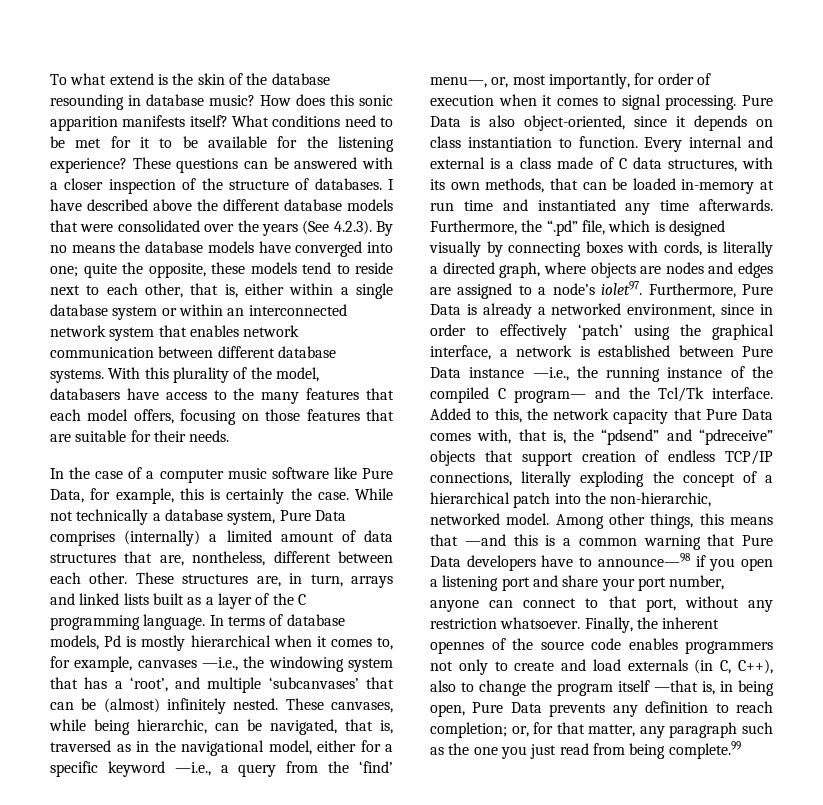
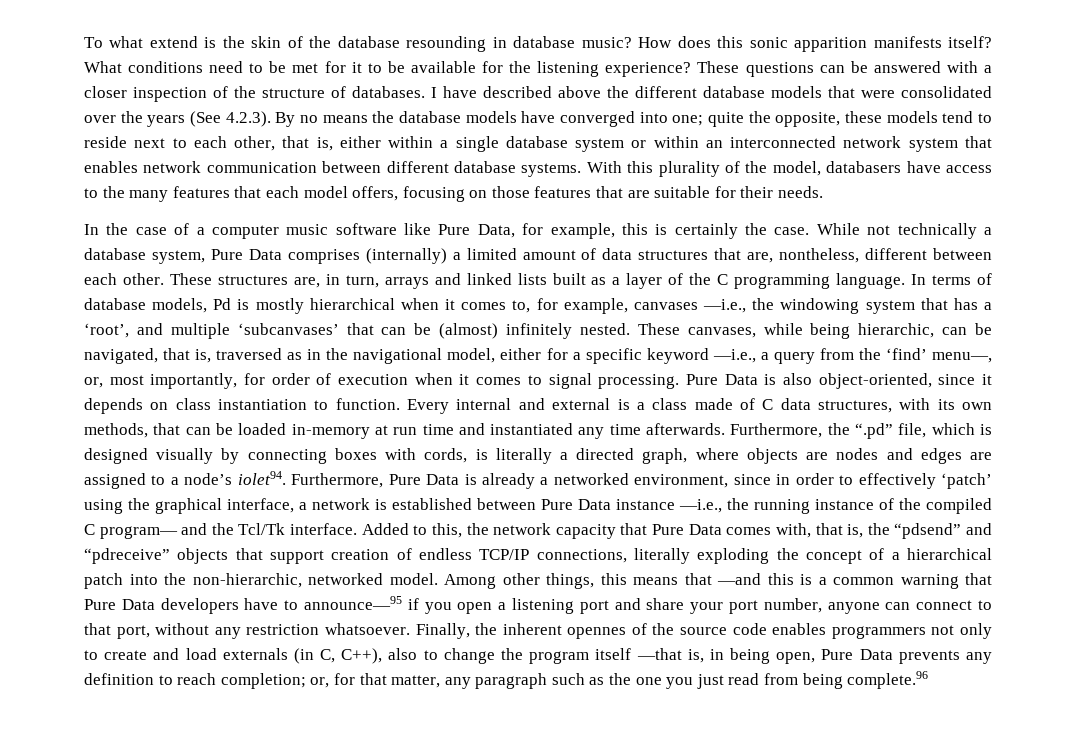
- Furthermore, the “.pd” file, which is designed visually by connecting boxes with cords, is literally a directed graph, where objects are nodes and edges are assigned to a node’s iolet97.
+ Furthermore, the “.pd” file, which is designed visually by connecting boxes with cords, is literally a directed graph, where objects are nodes and edges are assigned to a node’s iolet94.
- Among other things, this means that —and this is a common warning that Pure Data developers have to announce—98 if you open a listening port and share your port number, anyone can connect to that port, without any restriction whatsoever.
+ Among other things, this means that —and this is a common warning that Pure Data developers have to announce—95 if you open a listening port and share your port number, anyone can connect to that port, without any restriction whatsoever.
- Finally, the inherent opennes of the source code enables programmers not only to create and load externals (in C, C++), also to change the program itself —that is, in being open, Pure Data prevents any definition to reach completion; or, for that matter, any paragraph such as the one you just read from being complete.99
+ Finally, the inherent opennes of the source code enables programmers not only to create and load externals (in C, C++), also to change the program itself —that is, in being open, Pure Data prevents any definition to reach completion; or, for that matter, any paragraph such as the one you just read from being complete.96

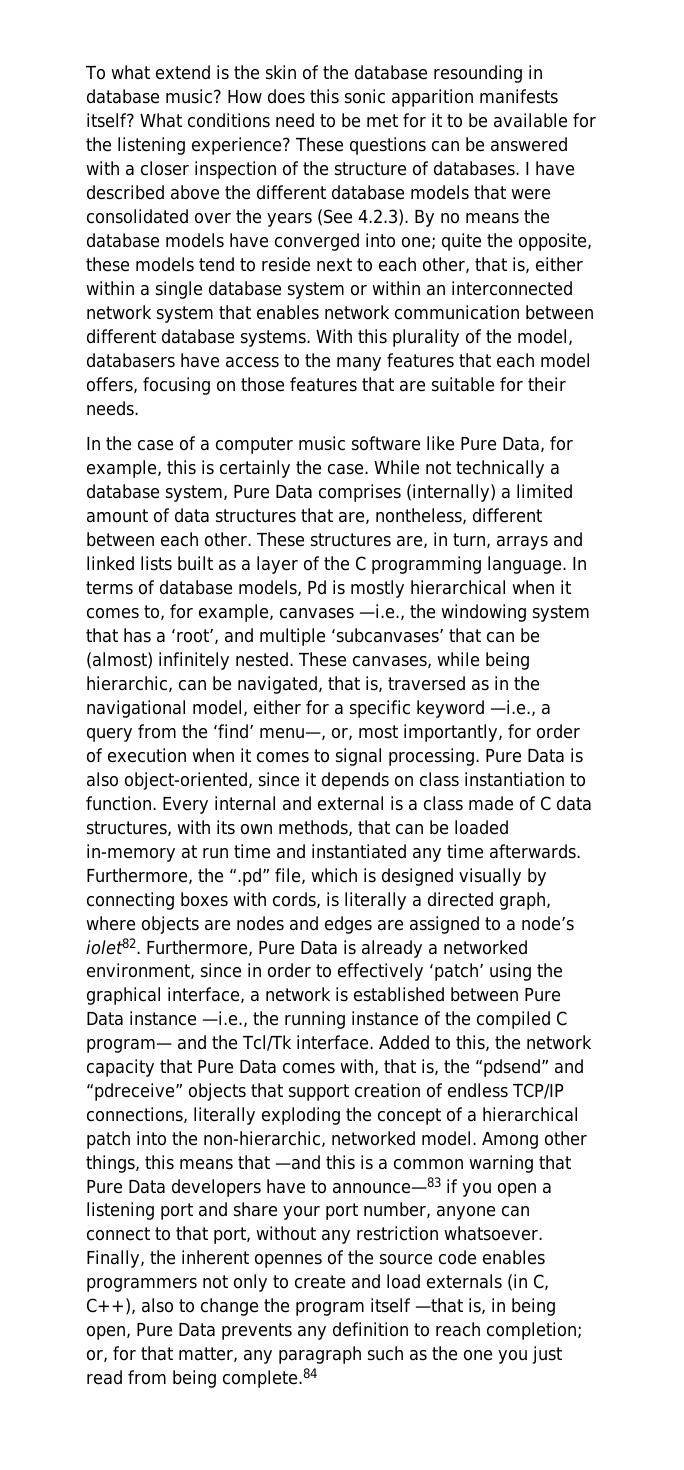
- Furthermore, the “.pd” file, which is designed visually by connecting boxes with cords, is literally a directed graph, where objects are nodes and edges are assigned to a node’s iolet94.
+ Furthermore, the “.pd” file, which is designed visually by connecting boxes with cords, is literally a directed graph, where objects are nodes and edges are assigned to a node’s iolet82.
- Among other things, this means that —and this is a common warning that Pure Data developers have to announce—95 if you open a listening port and share your port number, anyone can connect to that port, without any restriction whatsoever.
+ Among other things, this means that —and this is a common warning that Pure Data developers have to announce—83 if you open a listening port and share your port number, anyone can connect to that port, without any restriction whatsoever.
- Finally, the inherent opennes of the source code enables programmers not only to create and load externals (in C, C++), also to change the program itself —that is, in being open, Pure Data prevents any definition to reach completion; or, for that matter, any paragraph such as the one you just read from being complete.96
+ Finally, the inherent opennes of the source code enables programmers not only to create and load externals (in C, C++), also to change the program itself —that is, in being open, Pure Data prevents any definition to reach completion; or, for that matter, any paragraph such as the one you just read from being complete.84

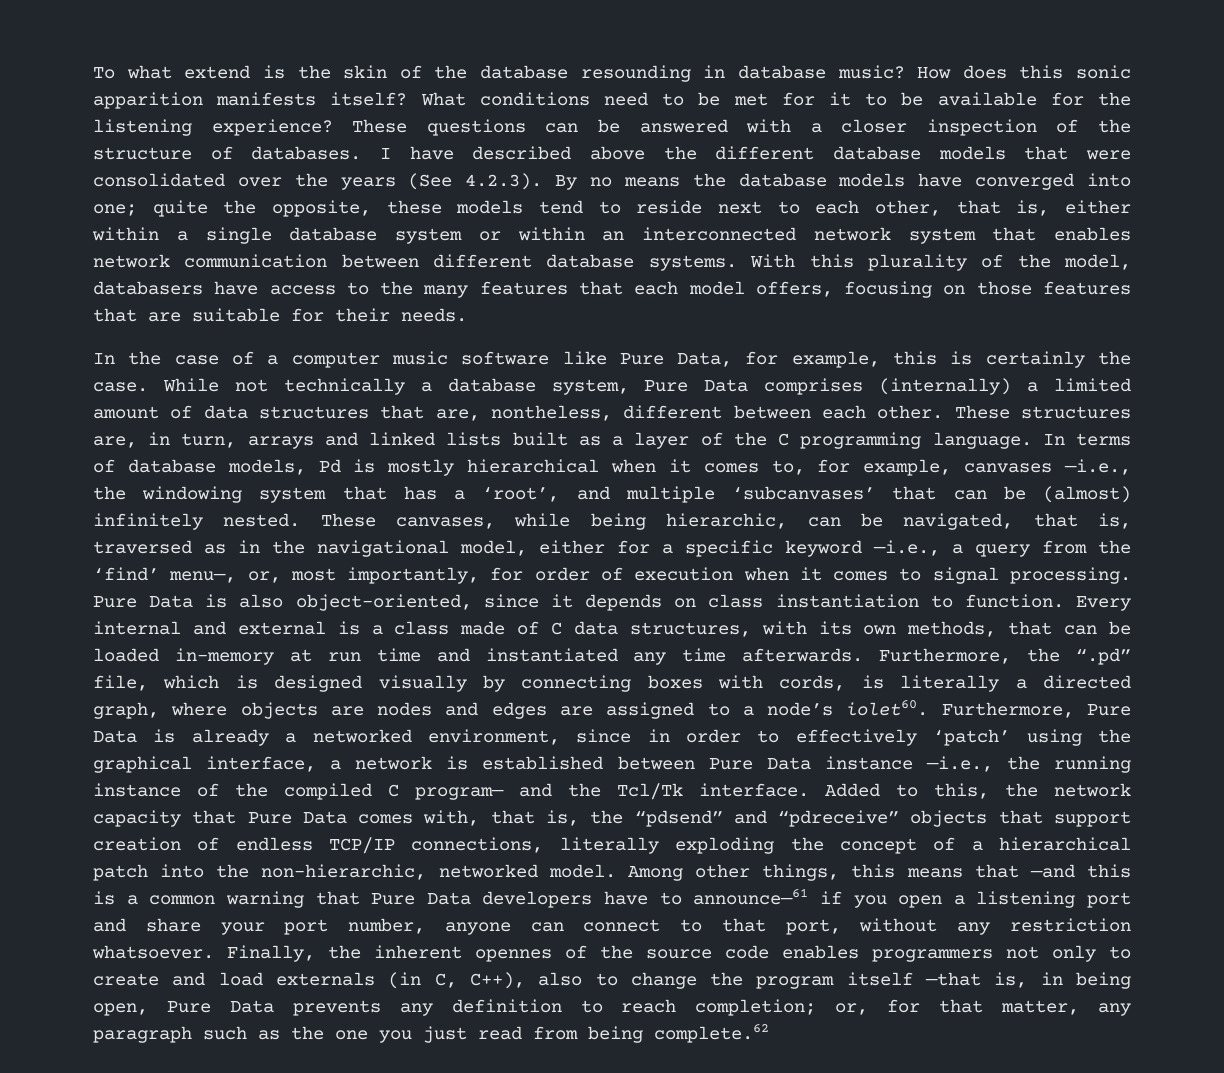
- Furthermore, the “.pd” file, which is designed visually by connecting boxes with cords, is literally a directed graph, where objects are nodes and edges are assigned to a node’s iolet82.
+ Furthermore, the “.pd” file, which is designed visually by connecting boxes with cords, is literally a directed graph, where objects are nodes and edges are assigned to a node’s iolet60.
- Among other things, this means that —and this is a common warning that Pure Data developers have to announce—83 if you open a listening port and share your port number, anyone can connect to that port, without any restriction whatsoever.
+ Among other things, this means that —and this is a common warning that Pure Data developers have to announce—61 if you open a listening port and share your port number, anyone can connect to that port, without any restriction whatsoever.
- Finally, the inherent opennes of the source code enables programmers not only to create and load externals (in C, C++), also to change the program itself —that is, in being open, Pure Data prevents any definition to reach completion; or, for that matter, any paragraph such as the one you just read from being complete.84
+ Finally, the inherent opennes of the source code enables programmers not only to create and load externals (in C, C++), also to change the program itself —that is, in being open, Pure Data prevents any definition to reach completion; or, for that matter, any paragraph such as the one you just read from being complete.62

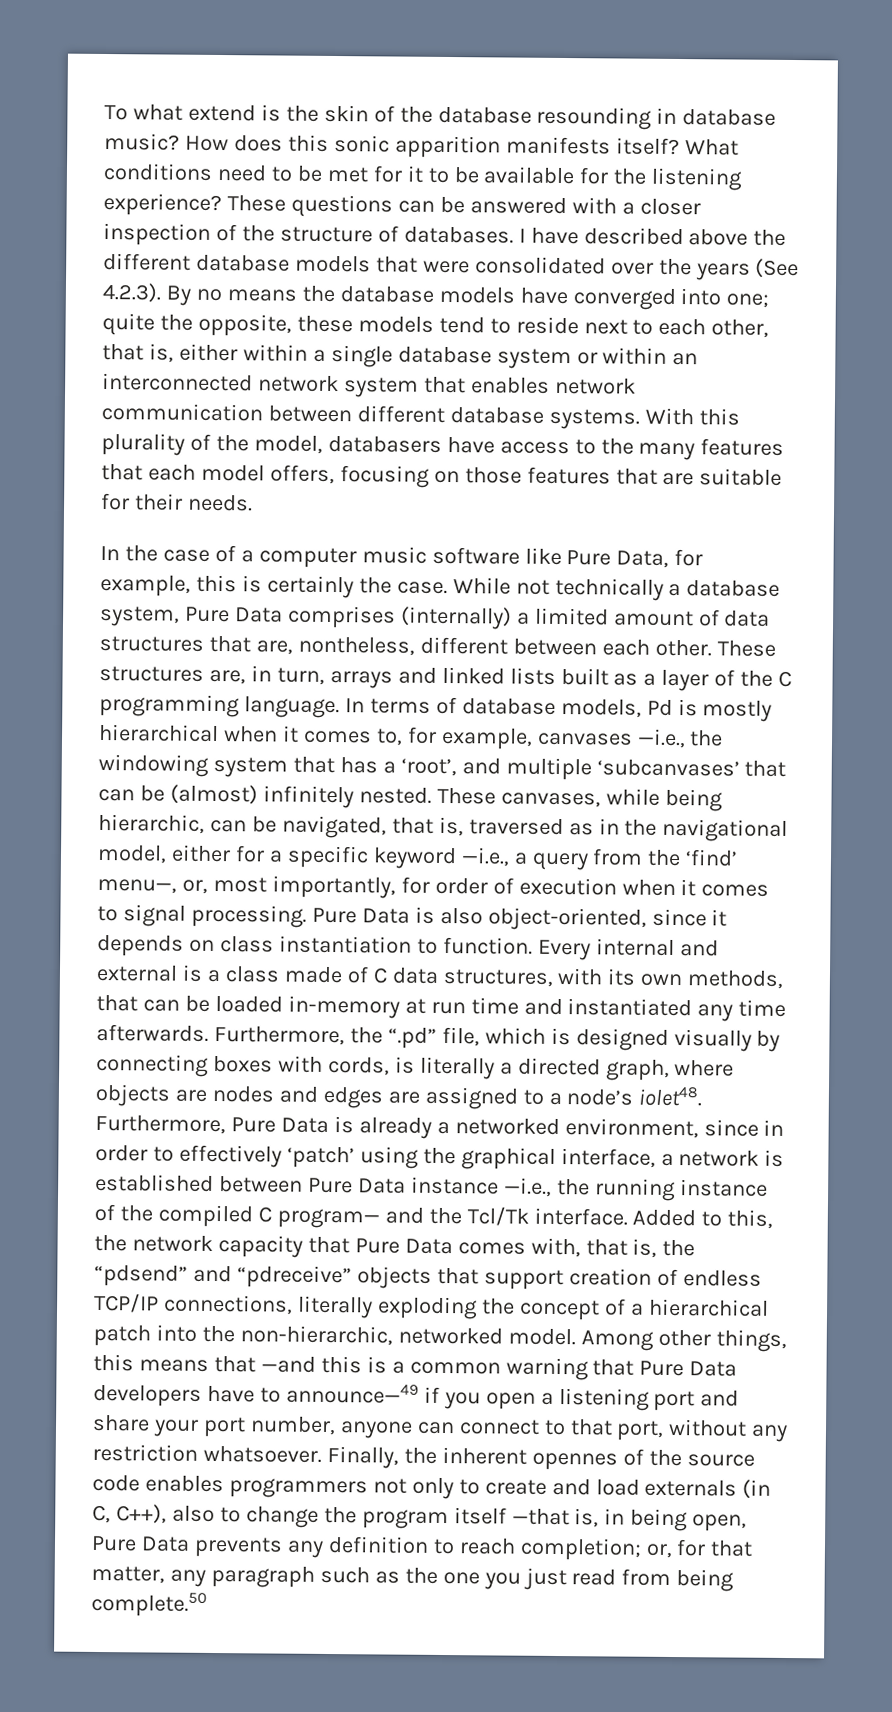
- Furthermore, the “.pd” file, which is designed visually by connecting boxes with cords, is literally a directed graph, where objects are nodes and edges are assigned to a node’s iolet60.
+ Furthermore, the “.pd” file, which is designed visually by connecting boxes with cords, is literally a directed graph, where objects are nodes and edges are assigned to a node’s iolet48.
- Among other things, this means that —and this is a common warning that Pure Data developers have to announce—61 if you open a listening port and share your port number, anyone can connect to that port, without any restriction whatsoever.
+ Among other things, this means that —and this is a common warning that Pure Data developers have to announce—49 if you open a listening port and share your port number, anyone can connect to that port, without any restriction whatsoever.
- Finally, the inherent opennes of the source code enables programmers not only to create and load externals (in C, C++), also to change the program itself —that is, in being open, Pure Data prevents any definition to reach completion; or, for that matter, any paragraph such as the one you just read from being complete.62
+ Finally, the inherent opennes of the source code enables programmers not only to create and load externals (in C, C++), also to change the program itself —that is, in being open, Pure Data prevents any definition to reach completion; or, for that matter, any paragraph such as the one you just read from being complete.50

